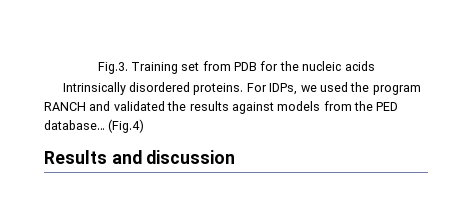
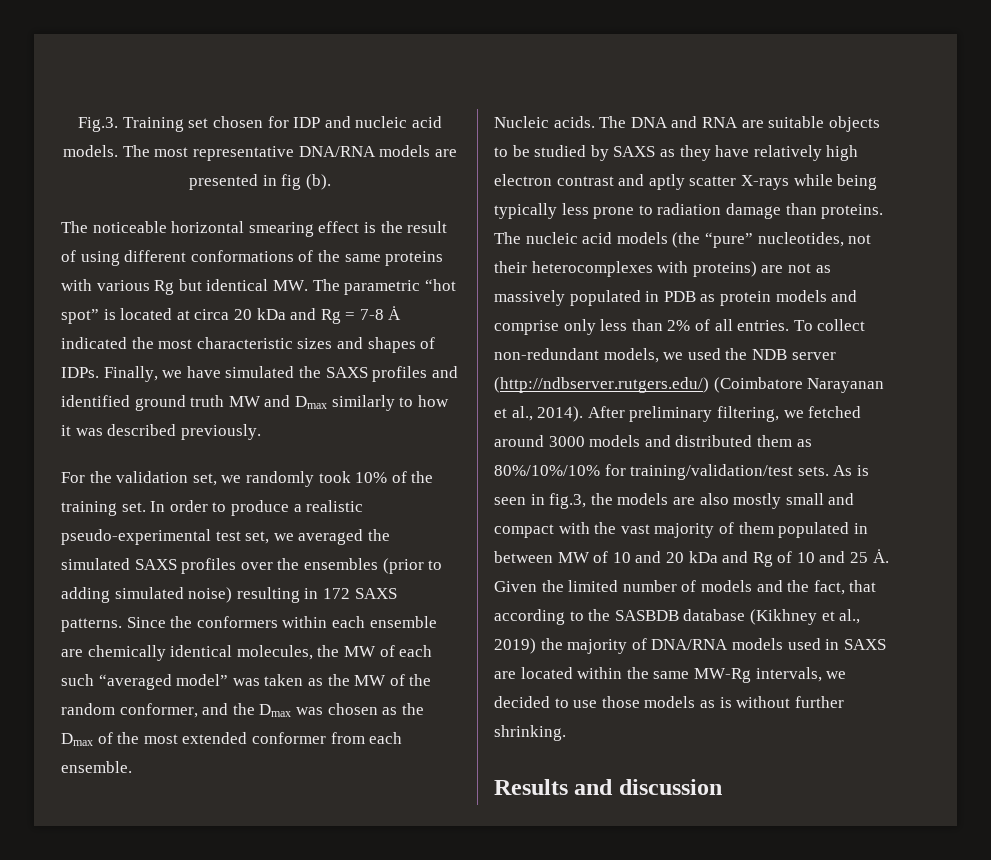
- Fig.3. Training set from PDB for the nucleic acids
- Intrinsically disordered proteins. For IDPs, we used the program RANCH and validated the results against models from the PED database… (Fig.4)
+ Fig.3. Training set chosen for IDP and nucleic acid models. The most representative DNA/RNA models are presented in fig (b).
+ The noticeable horizontal smearing effect is the result of using different conformations of the same proteins with various Rg but identical MW. The parametric “hot spot” is located at circa 20 kDa and Rg = 7-8 Ȧ indicated the most characteristic sizes and shapes of IDPs. Finally, we have simulated the SAXS profiles and identified ground truth MW and Dmax similarly to how it was described previously.
+ For the validation set, we randomly took 10% of the training set. In order to produce a realistic pseudo-experimental test set, we averaged the simulated SAXS profiles over the ensembles (prior to adding simulated noise) resulting in 172 SAXS patterns. Since the conformers within each ensemble are chemically identical molecules, the MW of each such “averaged model” was taken as the MW of the random conformer, and the Dmax was chosen as the Dmax of the most extended conformer from each ensemble.
+ Nucleic acids. The DNA and RNA are suitable objects to be studied by SAXS as they have relatively high electron contrast and aptly scatter X-rays while being typically less prone to radiation damage than proteins. The nucleic acid models (the “pure” nucleotides, not their heterocomplexes with proteins) are not as massively populated in PDB as protein models and comprise only less than 2% of all entries. To collect non-redundant models, we used the NDB server (http://ndbserver.rutgers.edu/) (Coimbatore Narayanan et al., 2014). After preliminary filtering, we fetched around 3000 models and distributed them as 80%/10%/10% for training/validation/test sets. As is seen in fig.3, the models are also mostly small and compact with the vast majority of them populated in between MW of 10 and 20 kDa and Rg of 10 and 25 Ȧ. Given the limited number of models and the fact, that according to the SASBDB database (Kikhney et al., 2019) the majority of DNA/RNA models used in SAXS are located within the same MW-Rg intervals, we decided to use those models as is without further shrinking.

